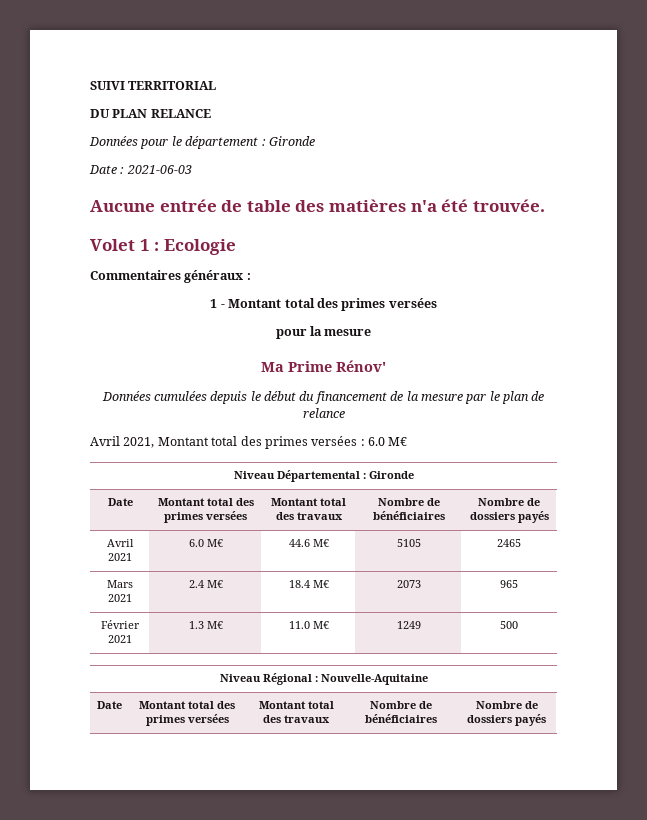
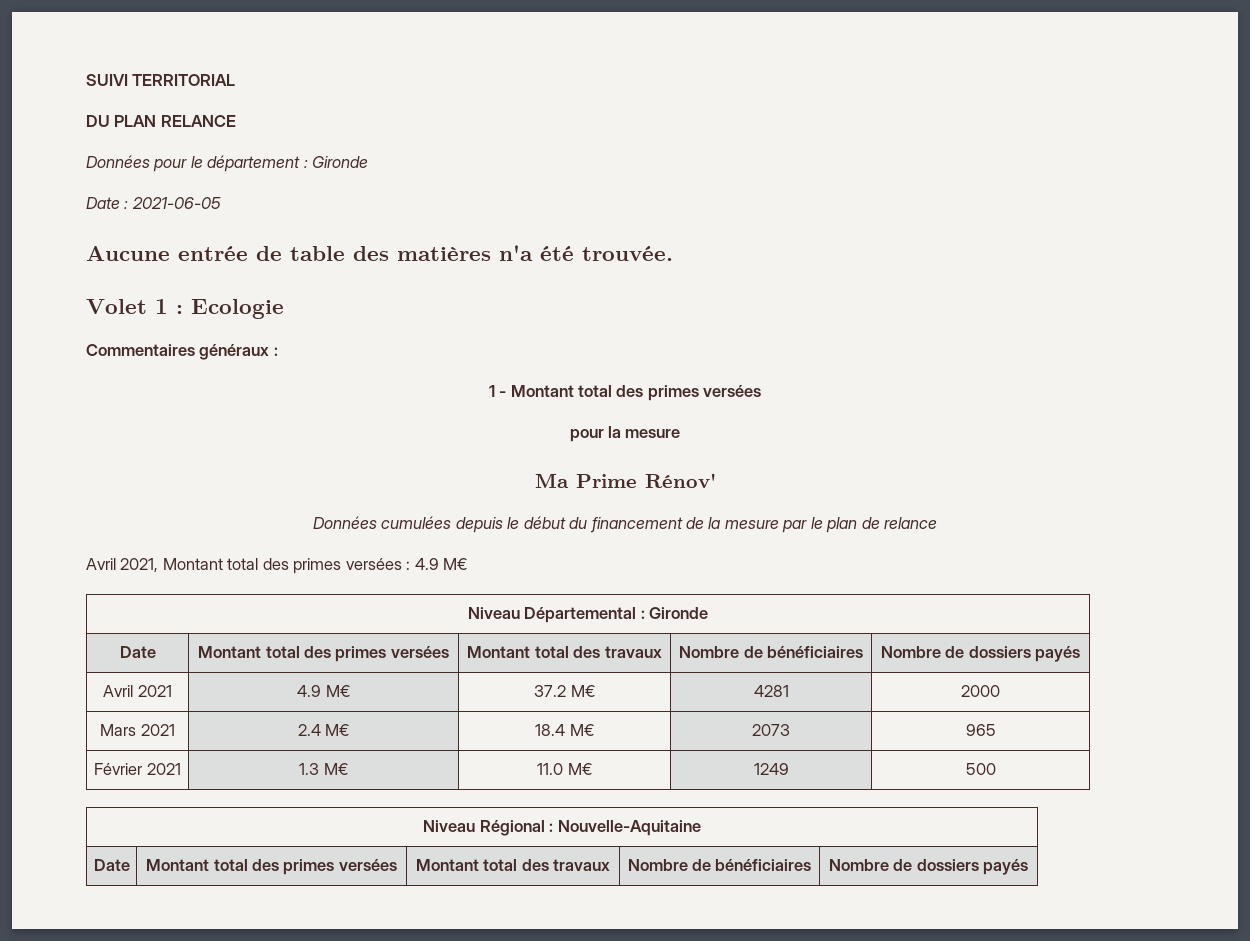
- Date : 2021-06-03
+ Date : 2021-06-05
- Avril 2021, Montant total des primes versées : 6.0 M€
+ Avril 2021, Montant total des primes versées : 4.9 M€
- Avril 2021 | 6.0 M€ | 44.6 M€ | 5105 | 2465
+ Avril 2021 | 4.9 M€ | 37.2 M€ | 4281 | 2000

